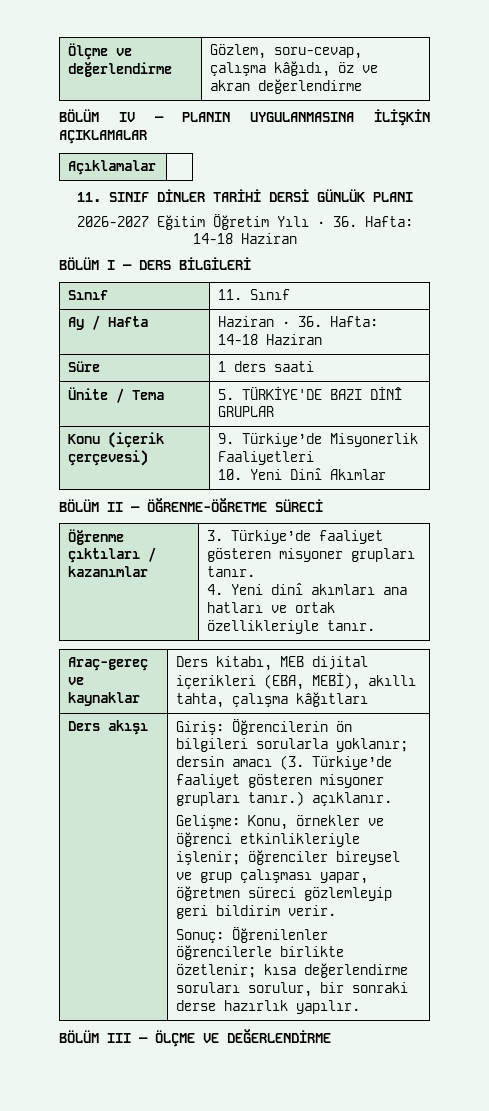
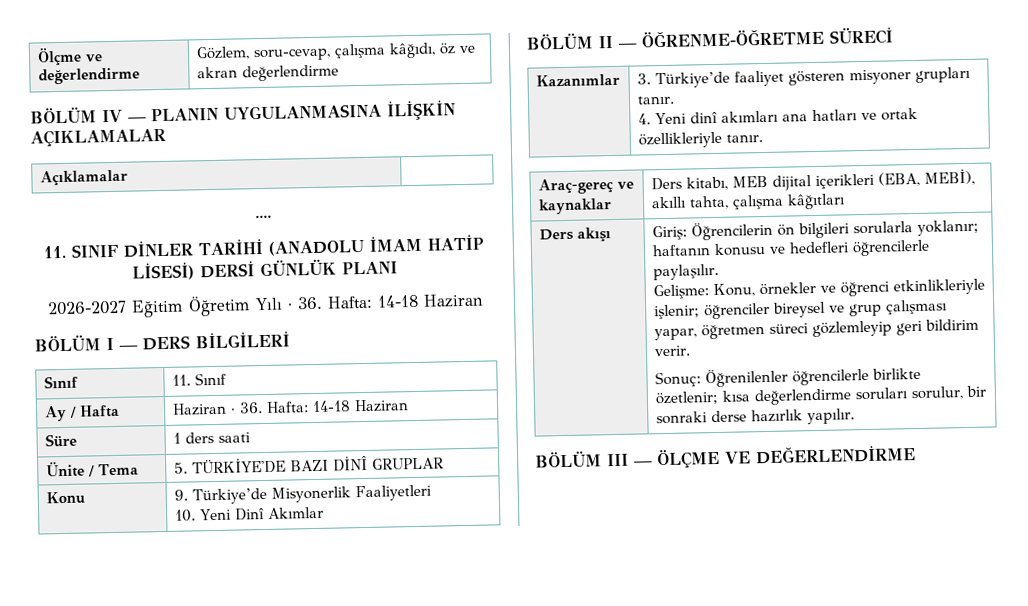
+ ....
- 11. SINIF DİNLER TARİHİ DERSİ GÜNLÜK PLANI
+ 11. SINIF DİNLER TARİHİ (ANADOLU İMAM HATİP LİSESİ) DERSİ GÜNLÜK PLANI
- Konu (içerik çerçevesi) | 9. Türkiye’de Misyonerlik Faaliyetleri
+ Konu | 9. Türkiye’de Misyonerlik Faaliyetleri
- Öğrenme çıktıları / kazanımlar | 3. Türkiye’de faaliyet gösteren misyoner grupları tanır.
+ Kazanımlar | 3. Türkiye’de faaliyet gösteren misyoner grupları tanır.
- Giriş: Öğrencilerin ön bilgileri sorularla yoklanır; dersin amacı (3. Türkiye’de faaliyet gösteren misyoner grupları tanır.) açıklanır.
+ Giriş: Öğrencilerin ön bilgileri sorularla yoklanır; haftanın konusu ve hedefleri öğrencilerle paylaşılır.

